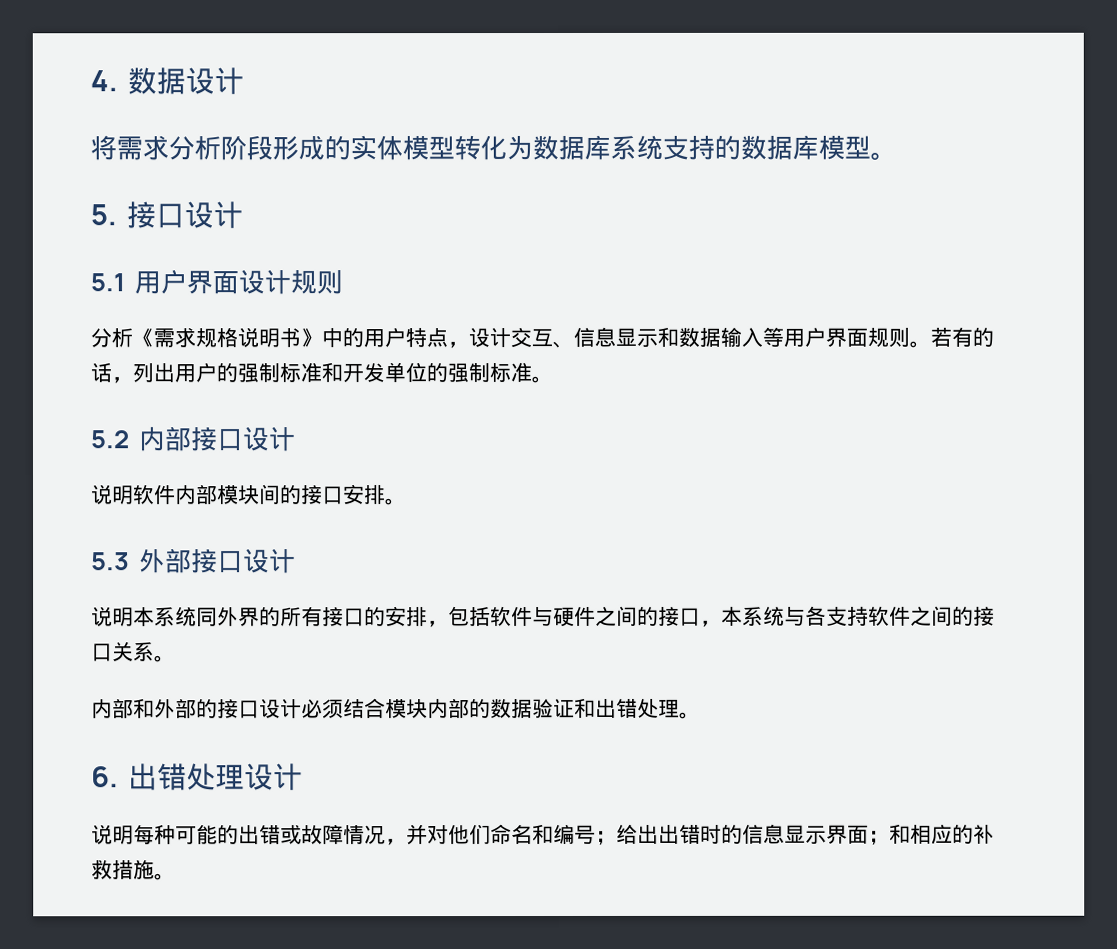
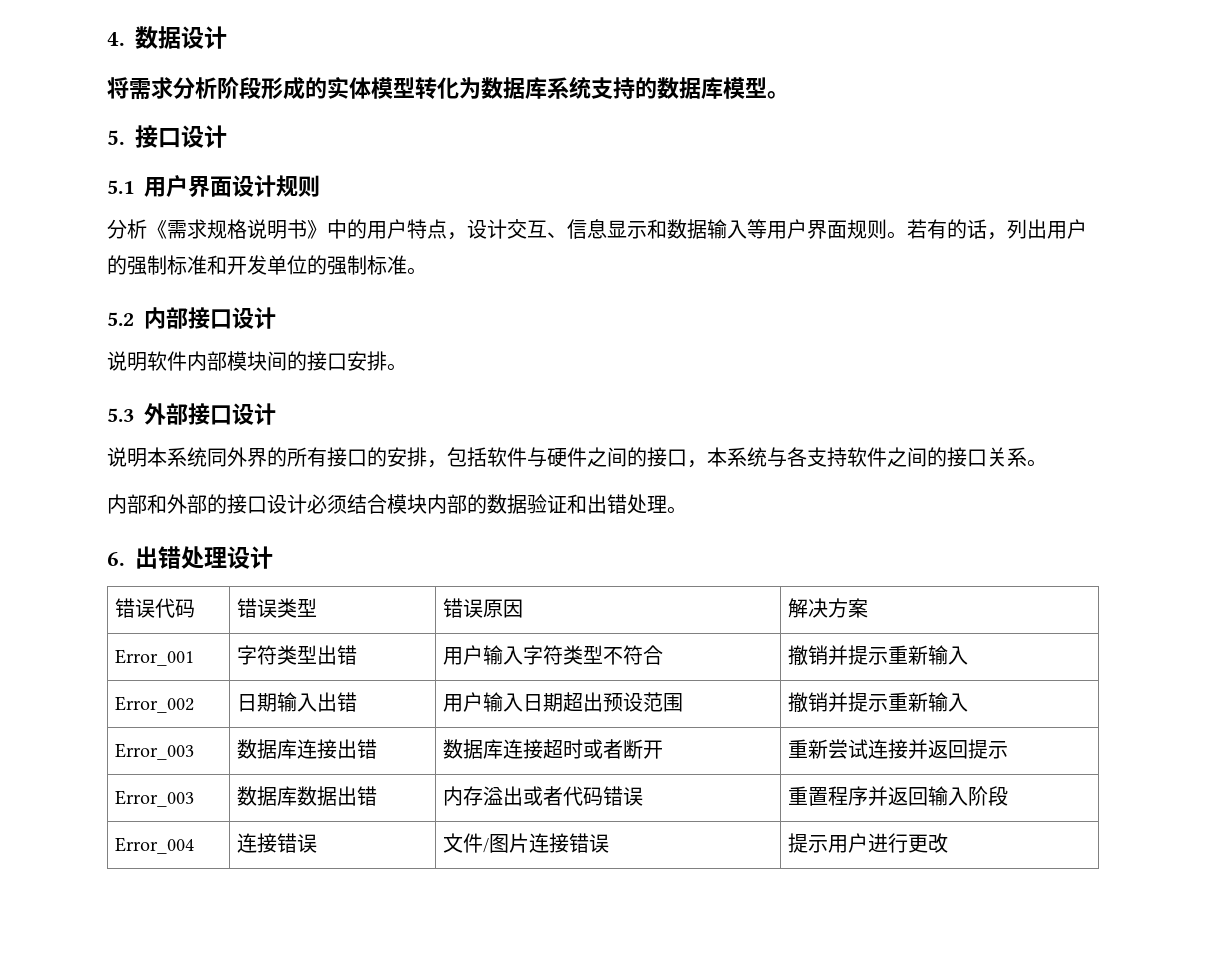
- 说明每种可能的出错或故障情况，并对他们命名和编号；给出出错时的信息显示界面；和相应的补救措施。
+ 错误代码 | 错误类型 | 错误原因 | 解决方案
+ Error_001 | 字符类型出错 | 用户输入字符类型不符合 | 撤销并提示重新输入
+ Error_002 | 日期输入出错 | 用户输入日期超出预设范围 | 撤销并提示重新输入
+ Error_003 | 数据库连接出错 | 数据库连接超时或者断开 | 重新尝试连接并返回提示
+ Error_003 | 数据库数据出错 | 内存溢出或者代码错误 | 重置程序并返回输入阶段
+ Error_004 | 连接错误 | 文件/图片连接错误 | 提示用户进行更改

